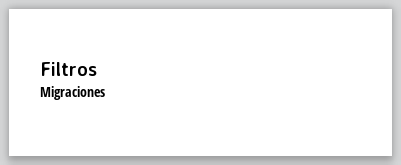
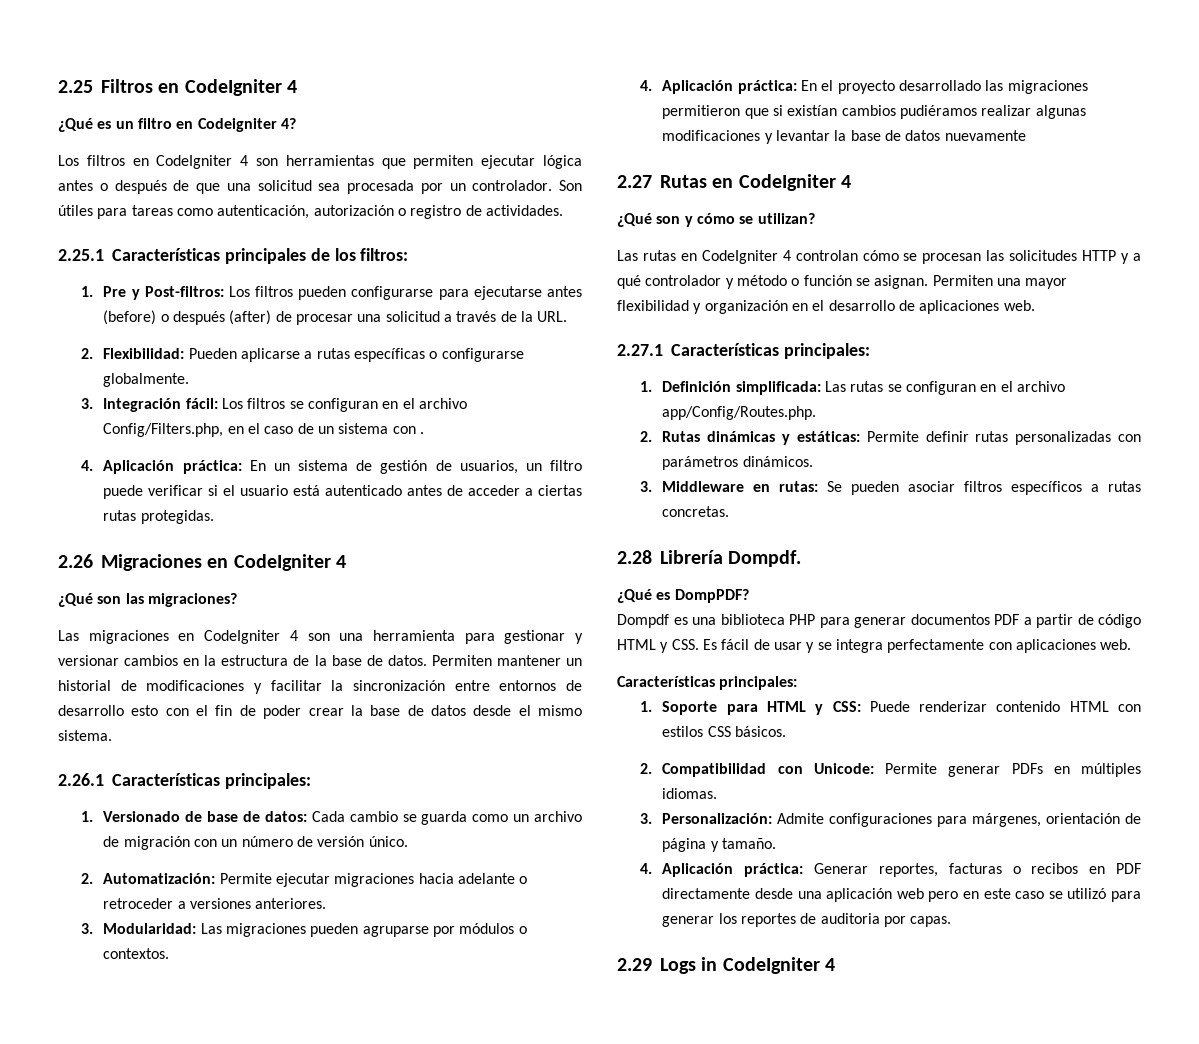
- Filtros
- Migraciones
+ 2.25 Filtros en CodeIgniter 4
+ ¿Qué es un filtro en Codeigniter 4?
+ Los filtros en CodeIgniter 4 son herramientas que permiten ejecutar lógica antes o después de que una solicitud sea procesada por un controlador. Son útiles para tareas como autenticación, autorización o registro de actividades.
+ 2.25.1 Características principales de los filtros:
+ 1. Pre y Post-filtros: Los filtros pueden configurarse para ejecutarse antes (before) o después (after) de procesar una solicitud a través de la URL.
+ 2. Flexibilidad: Pueden aplicarse a rutas específicas o configurarse globalmente.
+ 3. Integración fácil: Los filtros se configuran en el archivo Config/Filters.php, en el caso de un sistema con .
+ 4. Aplicación práctica: En un sistema de gestión de usuarios, un filtro puede verificar si el usuario está autenticado antes de acceder a ciertas rutas protegidas.
+ 2.26 Migraciones en CodeIgniter 4
+ ¿Qué son las migraciones?
+ Las migraciones en CodeIgniter 4 son una herramienta para gestionar y versionar cambios en la estructura de la base de datos. Permiten mantener un historial de modificaciones y facilitar la sincronización entre entornos de desarrollo esto con el fin de poder crear la base de datos desde el mismo sistema.
+ 2.26.1 Características principales:
+ 1. Versionado de base de datos: Cada cambio se guarda como un archivo de migración con un número de versión único.
+ 2. Automatización: Permite ejecutar migraciones hacia adelante o retroceder a versiones anteriores.
+ 3. Modularidad: Las migraciones pueden agruparse por módulos o contextos.
+ 4. Aplicación práctica: En el proyecto desarrollado las migraciones permitieron que si existían cambios pudiéramos realizar algunas modificaciones y levantar la base de datos nuevamente
+ 2.27 Rutas en CodeIgniter 4
+ ¿Qué son y cómo se utilizan?
+ Las rutas en CodeIgniter 4 controlan cómo se procesan las solicitudes HTTP y a qué controlador y método o función se asignan. Permiten una mayor flexibilidad y organización en el desarrollo de aplicaciones web.
+ 2.27.1 Características principales:
+ 1. Definición simplificada: Las rutas se configuran en el archivo app/Config/Routes.php.
+ 2. Rutas dinámicas y estáticas: Permite definir rutas personalizadas con parámetros dinámicos.
+ 3. Middleware en rutas: Se pueden asociar filtros específicos a rutas concretas.
+ 2.28 Librería Dompdf.
+ ¿Qué es DompPDF?
+ Dompdf es una biblioteca PHP para generar documentos PDF a partir de código HTML y CSS. Es fácil de usar y se integra perfectamente con aplicaciones web.
+ Características principales:
+ 1. Soporte para HTML y CSS: Puede renderizar contenido HTML con estilos CSS básicos.
+ 2. Compatibilidad con Unicode: Permite generar PDFs en múltiples idiomas.
+ 3. Personalización: Admite configuraciones para márgenes, orientación de página y tamaño.
+ 4. Aplicación práctica: Generar reportes, facturas o recibos en PDF directamente desde una aplicación web pero en este caso se utilizó para generar los reportes de auditoria por capas.
+ 2.29 Logs in CodeIgniter 4

